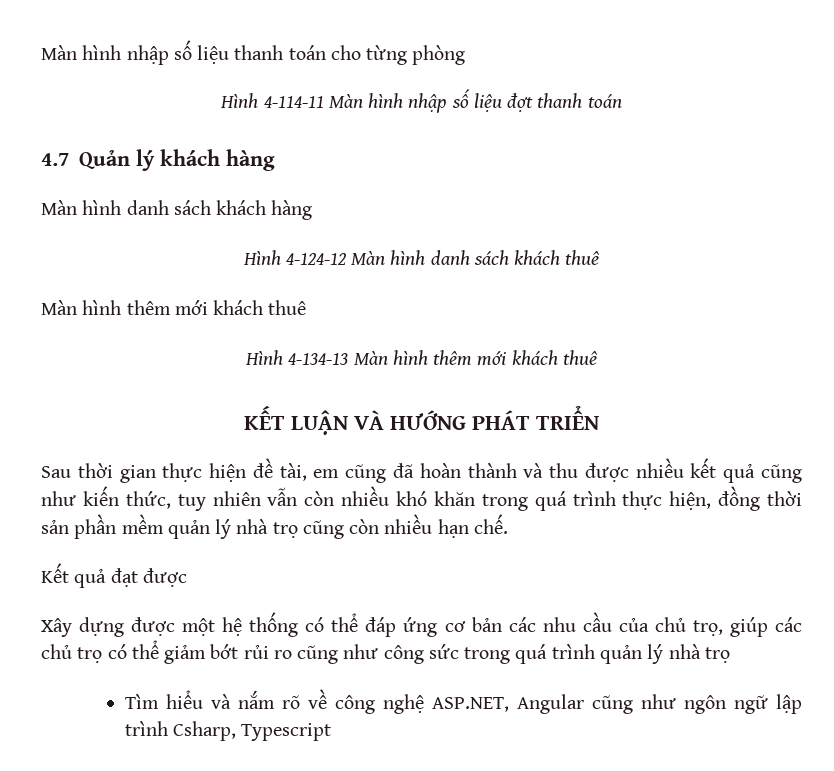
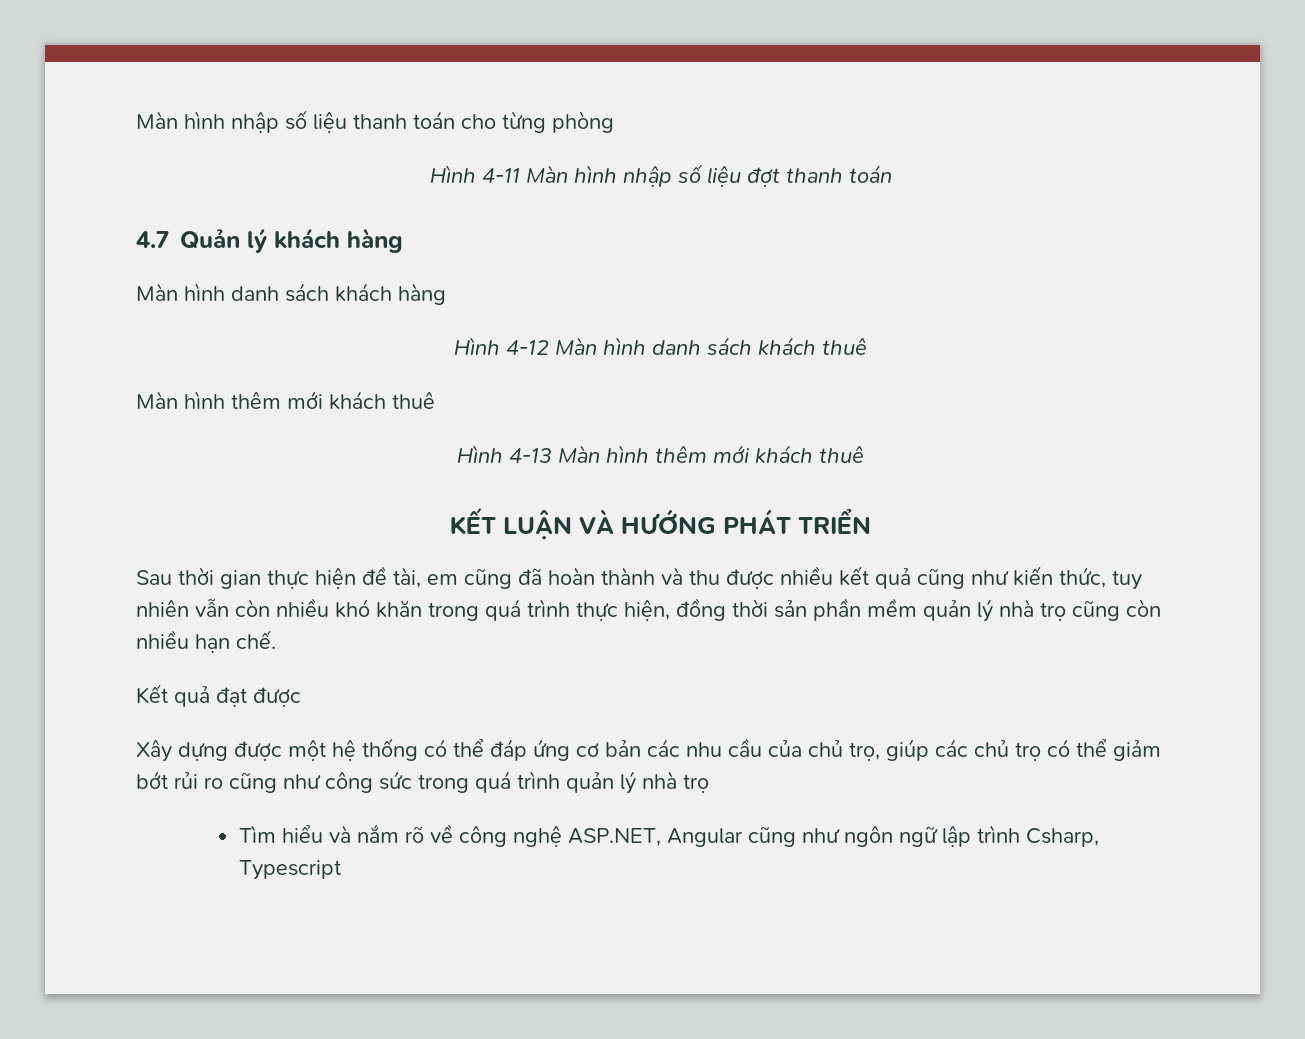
- Hình 4-114-11 Màn hình nhập số liệu đợt thanh toán
+ Hình 4-11 Màn hình nhập số liệu đợt thanh toán
- Hình 4-124-12 Màn hình danh sách khách thuê
+ Hình 4-12 Màn hình danh sách khách thuê
- Hình 4-134-13 Màn hình thêm mới khách thuê
+ Hình 4-13 Màn hình thêm mới khách thuê

